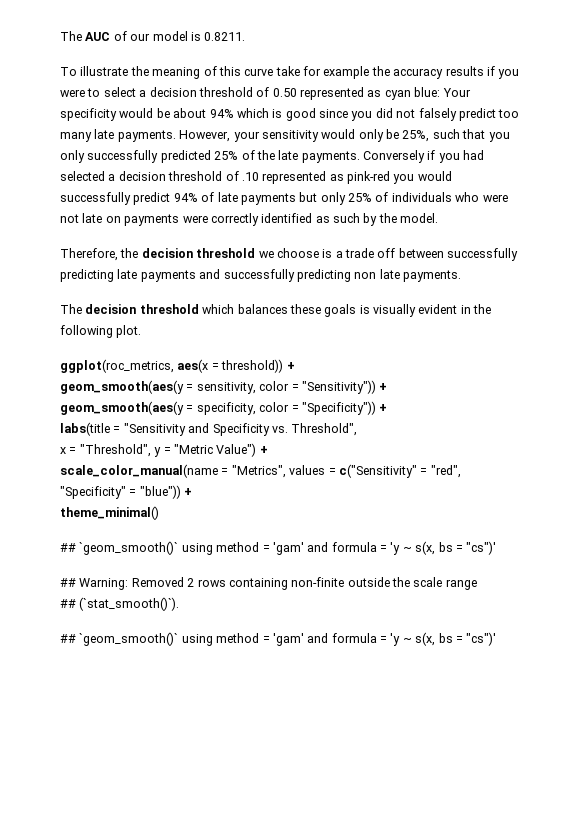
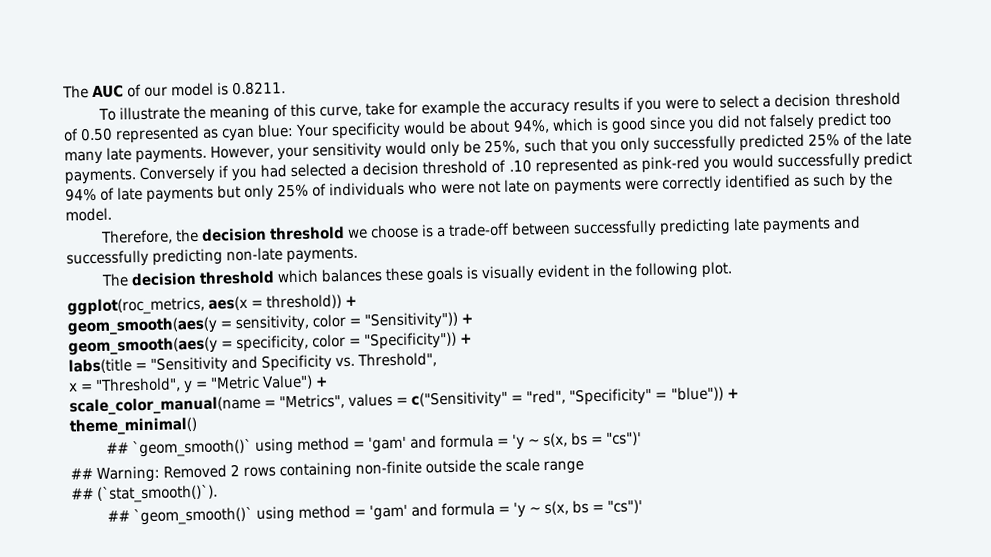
- To illustrate the meaning of this curve take for example the accuracy results if you were to select a decision threshold of 0.50 represented as cyan blue: Your specificity would be about 94% which is good since you did not falsely predict too many late payments.
+ To illustrate the meaning of this curve, take for example the accuracy results if you were to select a decision threshold of 0.50 represented as cyan blue: Your specificity would be about 94%, which is good since you did not falsely predict too many late payments.
- Therefore, the decision threshold we choose is a trade off between successfully predicting late payments and successfully predicting non late payments.
+ Therefore, the decision threshold we choose is a trade-off between successfully predicting late payments and successfully predicting non-late payments.

